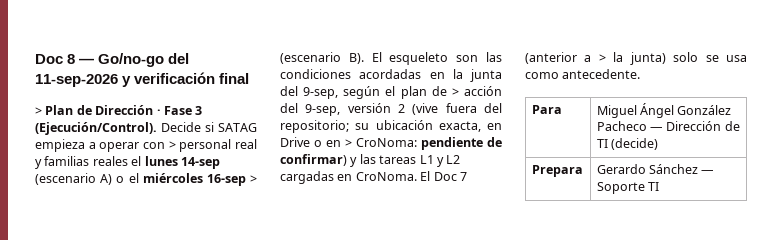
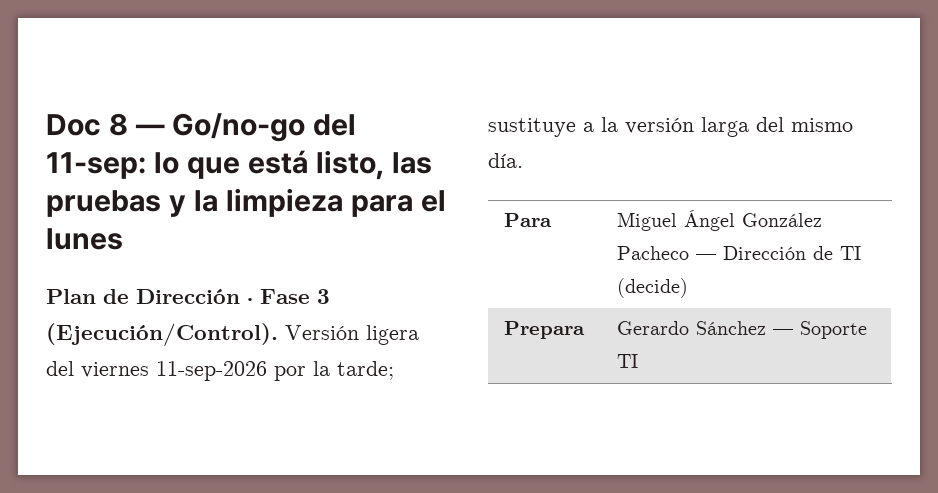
- Doc 8 — Go/no-go del 11-sep-2026 y verificación final
- > Plan de Dirección · Fase 3 (Ejecución/Control).
+ Doc 8 — Go/no-go del 11-sep: lo que está listo, las pruebas y la limpieza para el lunes
+ Plan de Dirección · Fase 3 (Ejecución/Control).
- Decide si SATAG empieza a operar con > personal real y familias reales el lunes 14-sep (escenario A) o el miércoles 16-sep > (escenario B). El esqueleto son las condiciones acordadas en la junta del 9-sep, según el plan de > acción del 9-sep, versión 2 (vive fuera del repositorio; su ubicación exacta, en Drive o en > CroNoma: pendiente de confirmar) y las tareas L1 y L2 cargadas en CroNoma. El Doc 7 (anterior a > la junta) solo se usa como antecedente.
+ Versión ligera del viernes 11-sep-2026 por la tarde; sustituye a la versión larga del mismo día.

